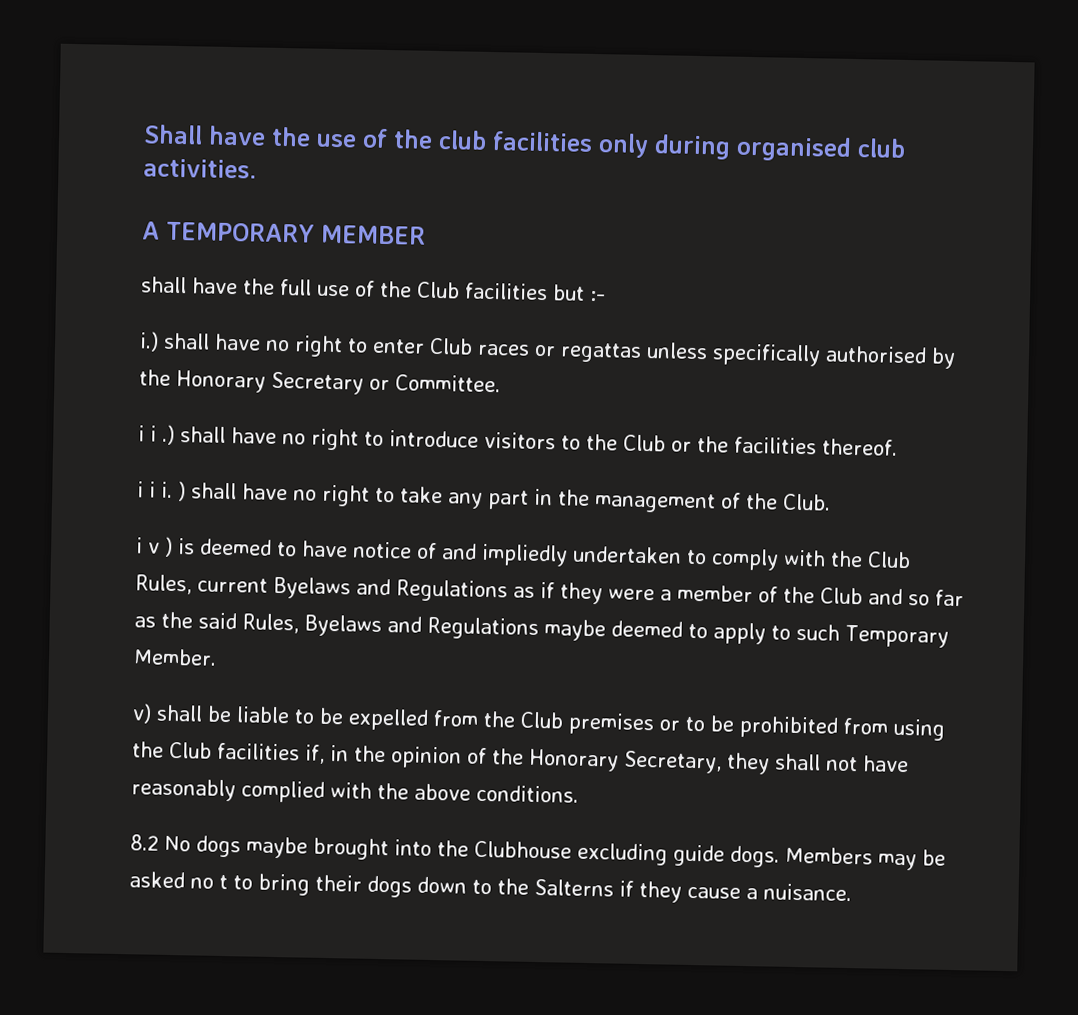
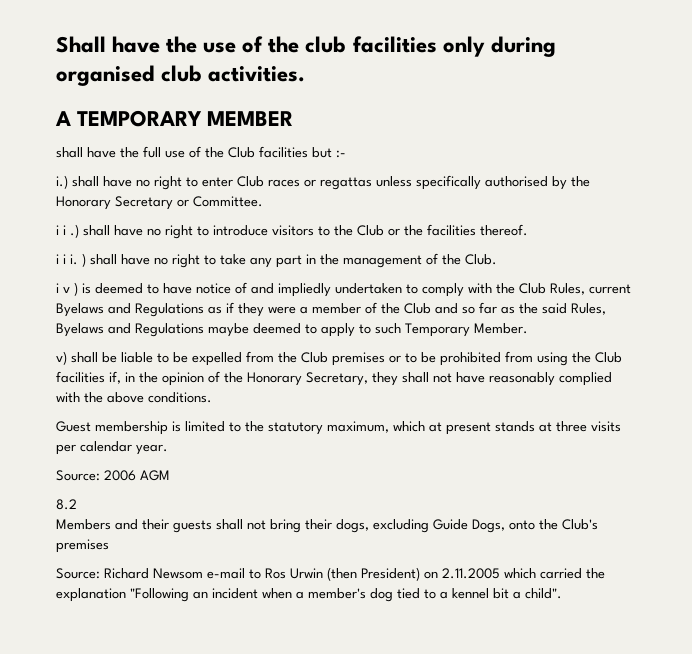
- 8.2 No dogs maybe brought into the Clubhouse excluding guide dogs. Members may be asked no t to bring their dogs down to the Salterns if they cause a nuisance.
+ Guest membership is limited to the statutory maximum, which at present stands at three visits per calendar year.
+ Source: 2006 AGM
+ 8.2
+ Members and their guests shall not bring their dogs, excluding Guide Dogs, onto the Club's premises
+ Source: Richard Newsom e-mail to Ros Urwin (then President) on 2.11.2005 which carried the explanation "Following an incident when a member's dog tied to a kennel bit a child".

